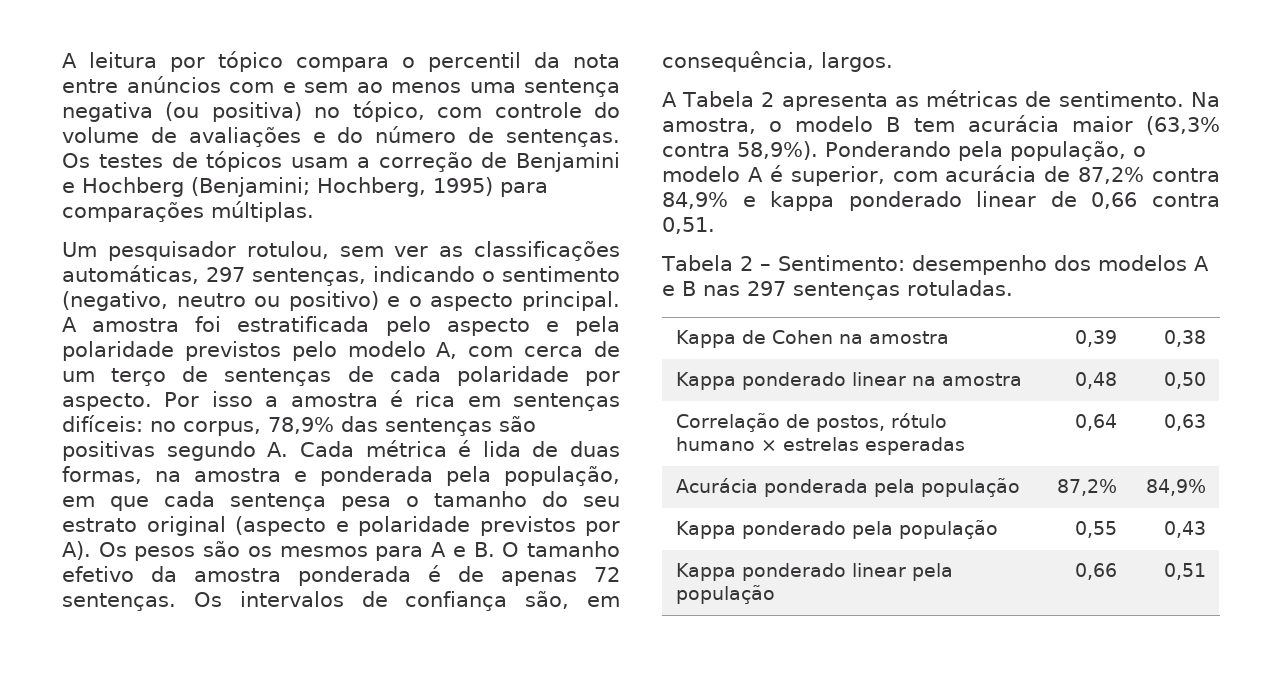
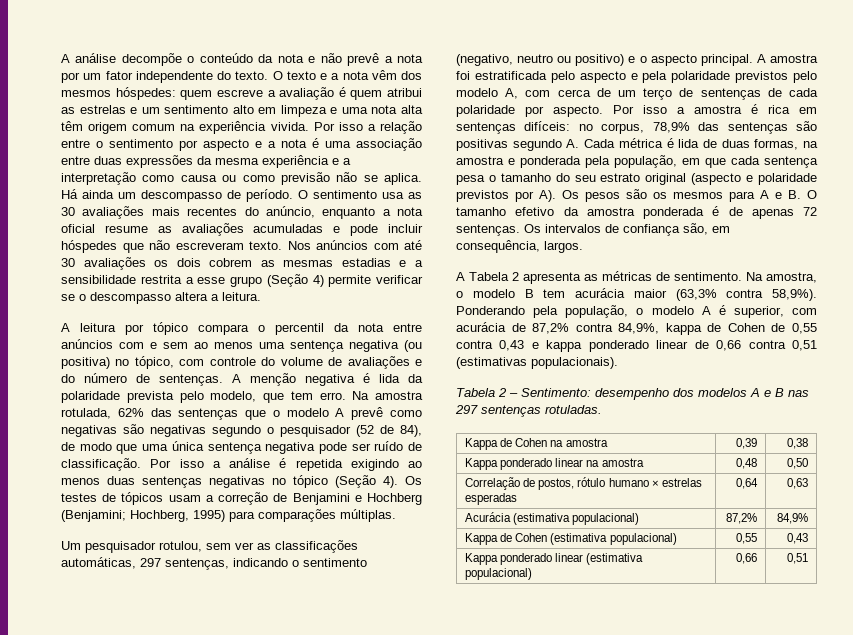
+ A análise decompõe o conteúdo da nota e não prevê a nota por um fator independente do texto. O texto e a nota vêm dos mesmos hóspedes: quem escreve a avaliação é quem atribui as estrelas e um sentimento alto em limpeza e uma nota alta têm origem comum na experiência vivida. Por isso a relação entre o sentimento por aspecto e a nota é uma associação entre duas expressões da mesma experiência e a interpretação como causa ou como previsão não se aplica. Há ainda um descompasso de período. O sentimento usa as 30 avaliações mais recentes do anúncio, enquanto a nota oficial resume as avaliações acumuladas e pode incluir hóspedes que não escreveram texto. Nos anúncios com até 30 avaliações os dois cobrem as mesmas estadias e a sensibilidade restrita a esse grupo (Seção 4) permite verificar se o descompasso altera a leitura.
+ A menção negativa é lida da polaridade prevista pelo modelo, que tem erro. Na amostra rotulada, 62% das sentenças que o modelo A prevê como negativas são negativas segundo o pesquisador (52 de 84), de modo que uma única sentença negativa pode ser ruído de classificação. Por isso a análise é repetida exigindo ao menos duas sentenças negativas no tópico (Seção 4).
- Ponderando pela população, o modelo A é superior, com acurácia de 87,2% contra 84,9% e kappa ponderado linear de 0,66 contra 0,51.
+ Ponderando pela população, o modelo A é superior, com acurácia de 87,2% contra 84,9%, kappa de Cohen de 0,55 contra 0,43 e kappa ponderado linear de 0,66 contra 0,51 (estimativas populacionais).
- Acurácia ponderada pela população | 87,2% | 84,9%
+ Acurácia (estimativa populacional) | 87,2% | 84,9%
- Kappa ponderado pela população | 0,55 | 0,43
+ Kappa de Cohen (estimativa populacional) | 0,55 | 0,43
- Kappa ponderado linear pela população | 0,66 | 0,51
+ Kappa ponderado linear (estimativa populacional) | 0,66 | 0,51

